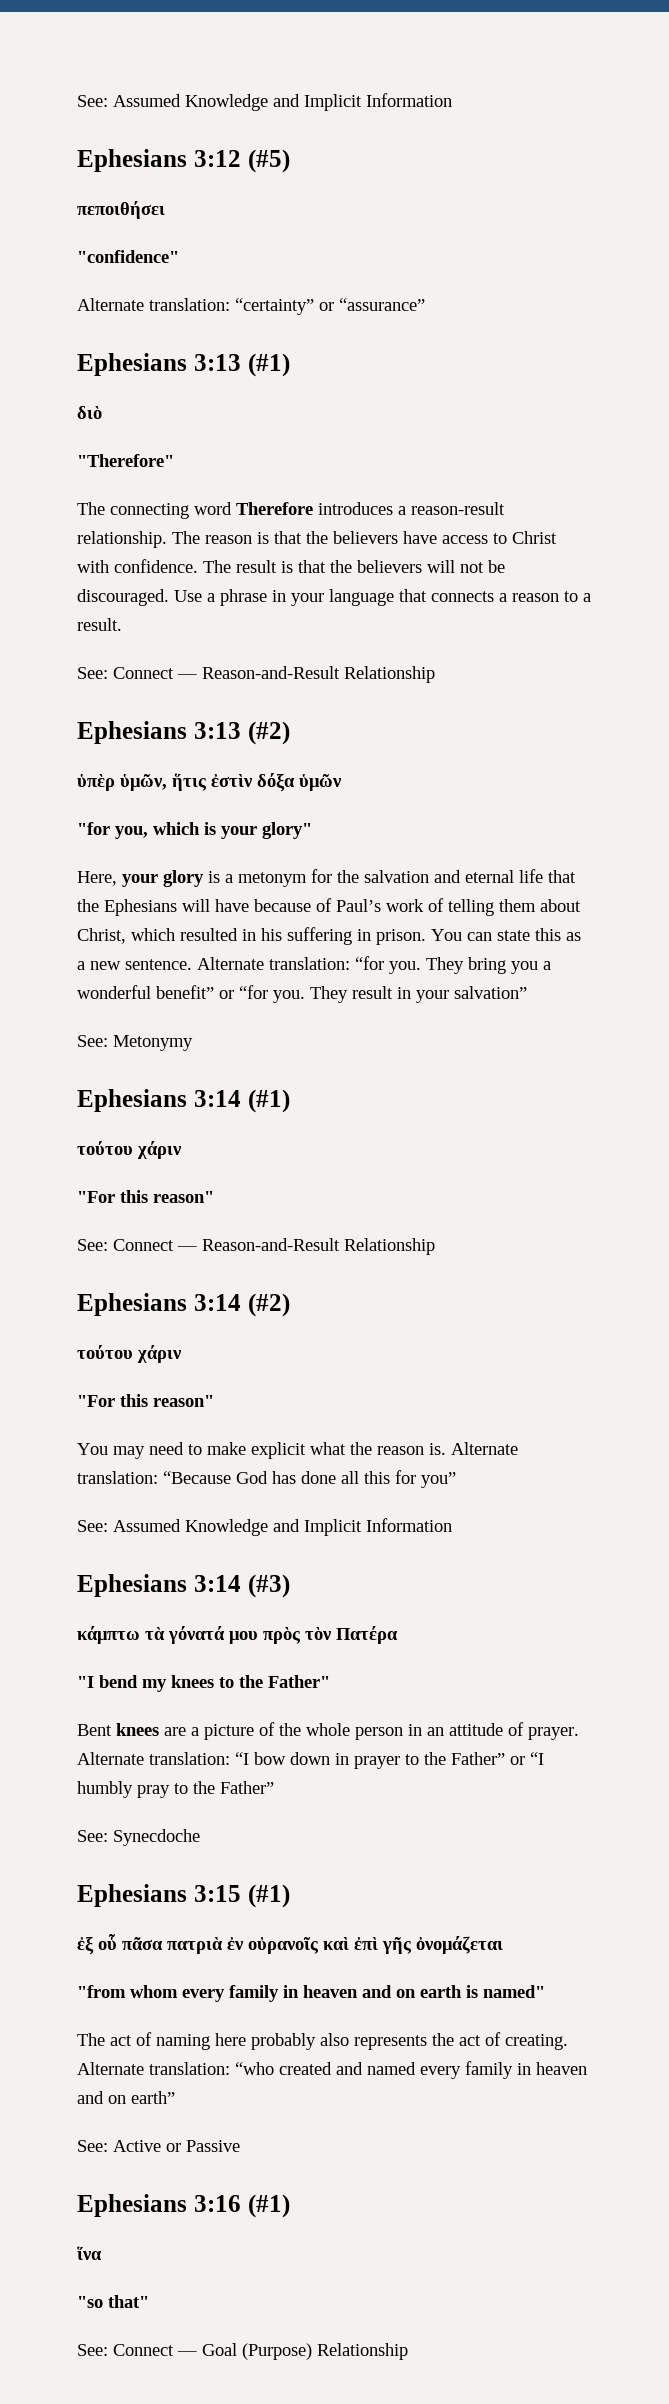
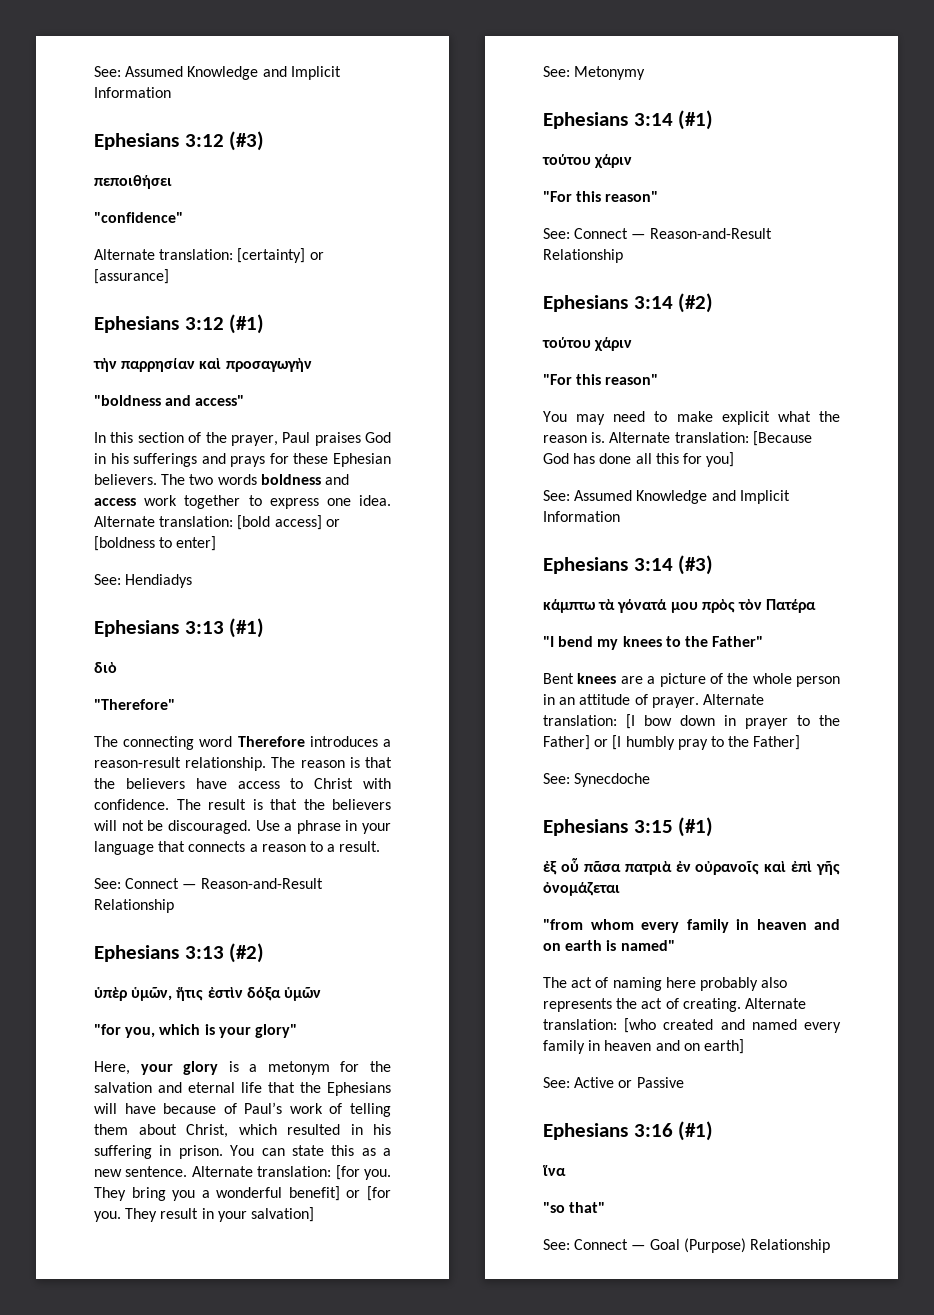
- Ephesians 3:12 (#5)
+ Ephesians 3:12 (#3)
- Alternate translation: “certainty” or “assurance”
+ Alternate translation: [certainty] or [assurance]
+ Ephesians 3:12 (#1)
+ τὴν παρρησίαν καὶ προσαγωγὴν
+ "boldness and access"
+ In this section of the prayer, Paul praises God in his sufferings and prays for these Ephesian believers. The two words boldness and access work together to express one idea. Alternate translation: [bold access] or [boldness to enter]
+ See: Hendiadys
- Alternate translation: “for you.
+ Alternate translation: [for you.
- They bring you a wonderful benefit” or “for you.
+ They bring you a wonderful benefit] or [for you.
- They result in your salvation”
+ They result in your salvation]
- Alternate translation: “Because God has done all this for you”
+ Alternate translation: [Because God has done all this for you]
- Alternate translation: “I bow down in prayer to the Father” or “I humbly pray to the Father”
+ Alternate translation: [I bow down in prayer to the Father] or [I humbly pray to the Father]
- Alternate translation: “who created and named every family in heaven and on earth”
+ Alternate translation: [who created and named every family in heaven and on earth]

